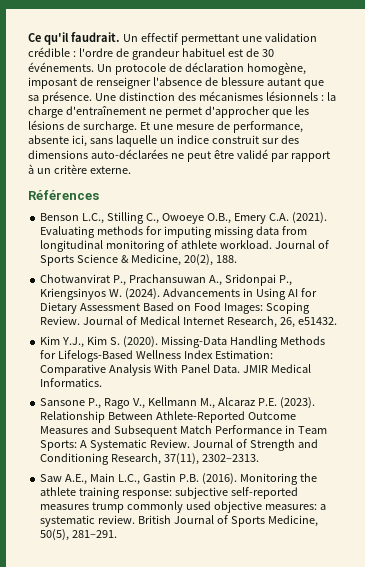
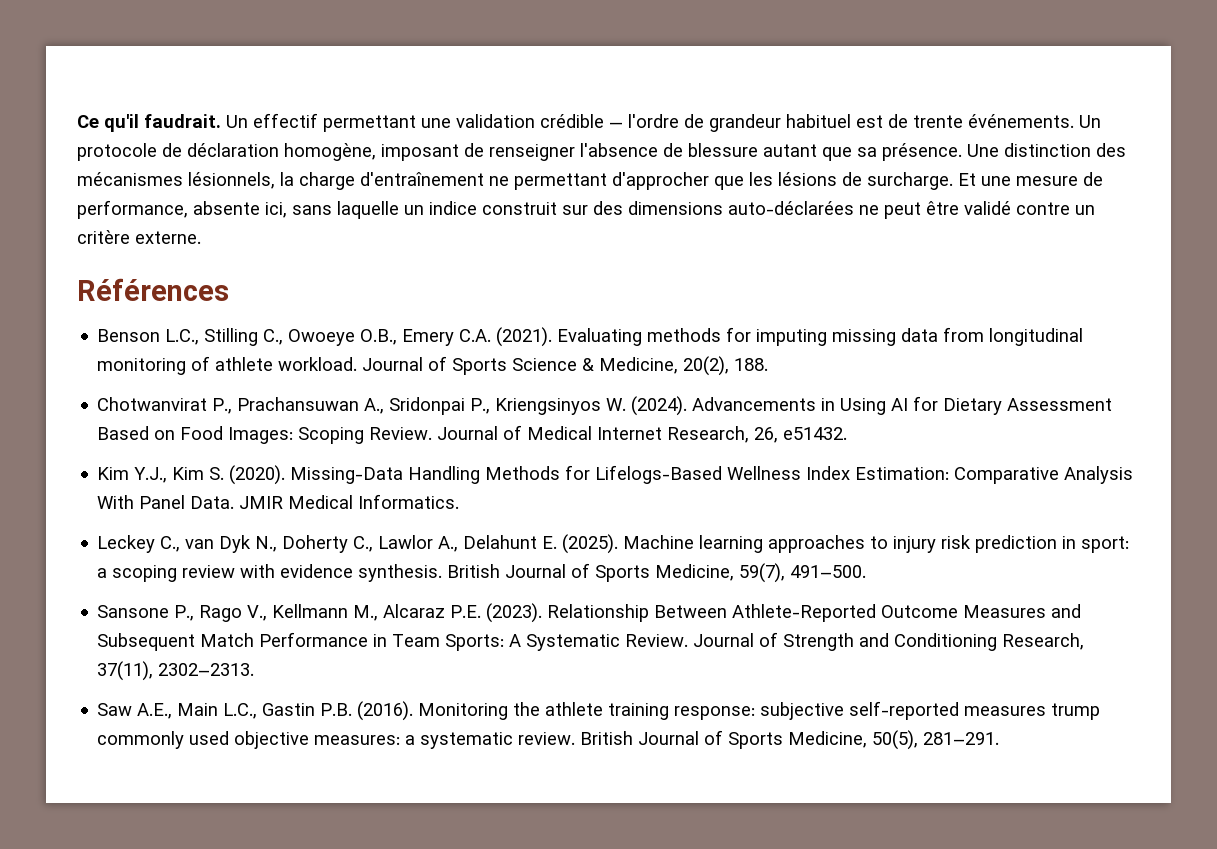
- Un effectif permettant une validation crédible : l'ordre de grandeur habituel est de 30 événements.
+ Un effectif permettant une validation crédible — l'ordre de grandeur habituel est de trente événements.
- Une distinction des mécanismes lésionnels : la charge d'entraînement ne permet d'approcher que les lésions de surcharge.
+ Une distinction des mécanismes lésionnels, la charge d'entraînement ne permettant d'approcher que les lésions de surcharge.
- Et une mesure de performance, absente ici, sans laquelle un indice construit sur des dimensions auto-déclarées ne peut être validé par rapport à un critère externe.
+ Et une mesure de performance, absente ici, sans laquelle un indice construit sur des dimensions auto-déclarées ne peut être validé contre un critère externe.
+ Leckey C., van Dyk N., Doherty C., Lawlor A., Delahunt E. (2025). Machine learning approaches to injury risk prediction in sport: a scoping review with evidence synthesis. British Journal of Sports Medicine, 59(7), 491–500.

